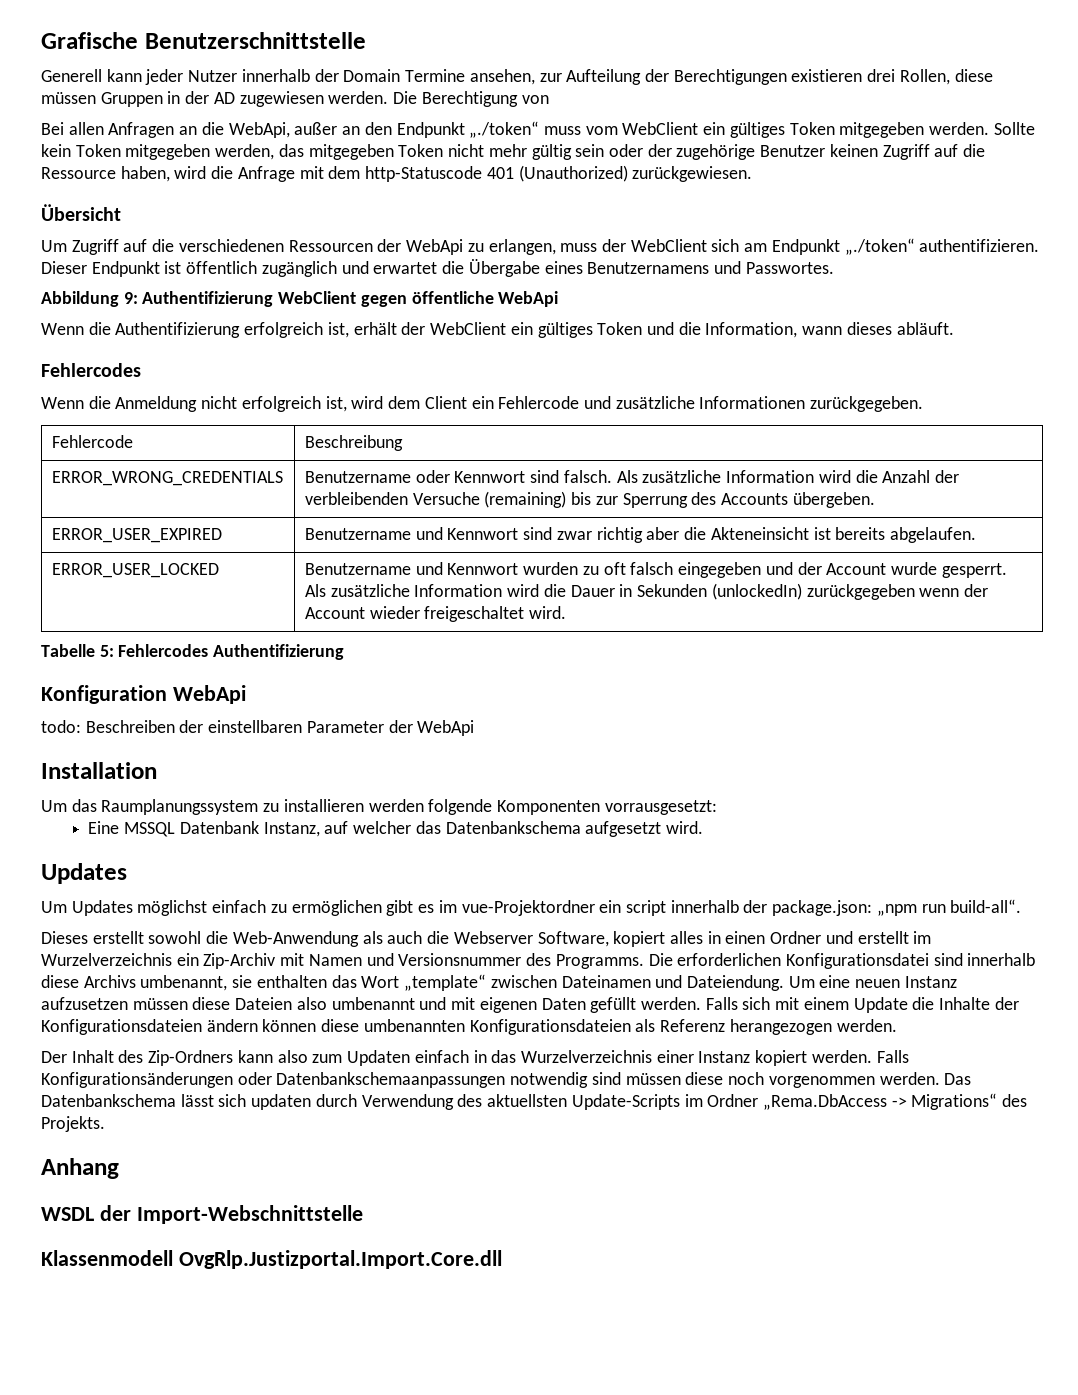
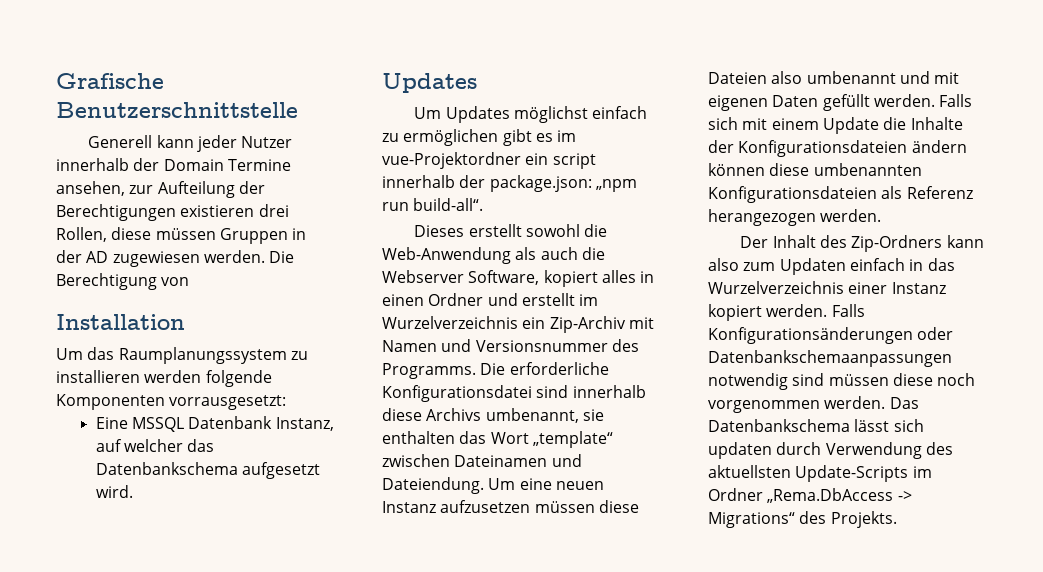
- Bei allen Anfragen an die WebApi, außer an den Endpunkt „./token“ muss vom WebClient ein gültiges Token mitgegeben werden. Sollte kein Token mitgegeben werden, das mitgegeben Token nicht mehr gültig sein oder der zugehörige Benutzer keinen Zugriff auf die Ressource haben, wird die Anfrage mit dem http-Statuscode 401 (Unauthorized) zurückgewiesen.
- Übersicht
- Um Zugriff auf die verschiedenen Ressourcen der WebApi zu erlangen, muss der WebClient sich am Endpunkt „./token“ authentifizieren. Dieser Endpunkt ist öffentlich zugänglich und erwartet die Übergabe eines Benutzernamens und Passwortes.
- Abbildung 9: Authentifizierung WebClient gegen öffentliche WebApi
- Wenn die Authentifizierung erfolgreich ist, erhält der WebClient ein gültiges Token und die Information, wann dieses abläuft.
- Fehlercodes
- Wenn die Anmeldung nicht erfolgreich ist, wird dem Client ein Fehlercode und zusätzliche Informationen zurückgegeben.
- Fehlercode | Beschreibung
- ERROR_WRONG_CREDENTIALS | Benutzername oder Kennwort sind falsch. Als zusätzliche Information wird die Anzahl der verbleibenden Versuche (remaining) bis zur Sperrung des Accounts übergeben.
- ERROR_USER_EXPIRED | Benutzername und Kennwort sind zwar richtig aber die Akteneinsicht ist bereits abgelaufen.
- ERROR_USER_LOCKED | Benutzername und Kennwort wurden zu oft falsch eingegeben und der Account wurde gesperrt. Als zusätzliche Information wird die Dauer in Sekunden (unlockedIn) zurückgegeben wenn der Account wieder freigeschaltet wird.
- Tabelle 5: Fehlercodes Authentifizierung
- Konfiguration WebApi
- todo: Beschreiben der einstellbaren Parameter der WebApi
- Die erforderlichen Konfigurationsdatei sind innerhalb diese Archivs umbenannt, sie enthalten das Wort „template“ zwischen Dateinamen und Dateiendung.
+ Die erforderliche Konfigurationsdatei sind innerhalb diese Archivs umbenannt, sie enthalten das Wort „template“ zwischen Dateinamen und Dateiendung.
- Anhang
- WSDL der Import-Webschnittstelle
- Klassenmodell OvgRlp.Justizportal.Import.Core.dll

